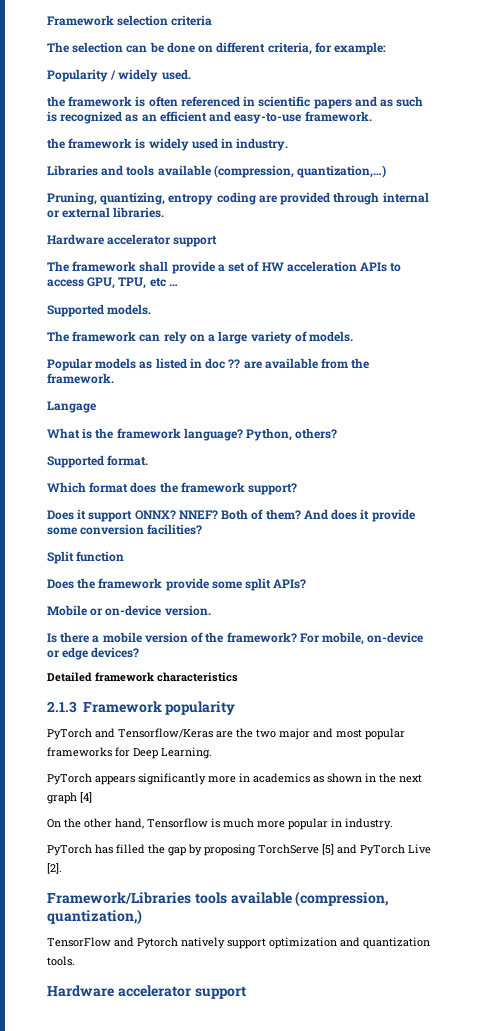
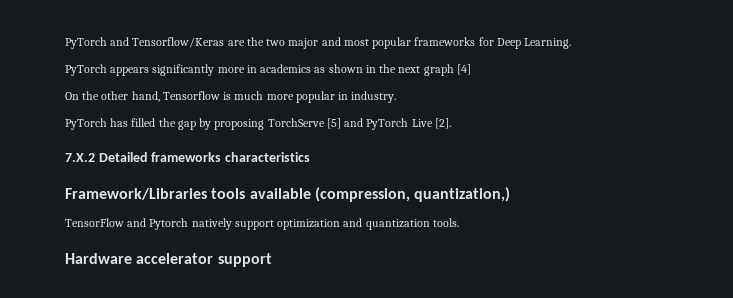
- Framework selection criteria
- The selection can be done on different criteria, for example:
- Popularity / widely used.
- the framework is often referenced in scientific papers and as such is recognized as an efficient and easy-to-use framework.
- the framework is widely used in industry.
- Libraries and tools available (compression, quantization,…)
- Pruning, quantizing, entropy coding are provided through internal or external libraries.
- Hardware accelerator support
- The framework shall provide a set of HW acceleration APIs to access GPU, TPU, etc …
- Supported models.
- The framework can rely on a large variety of models.
- Popular models as listed in doc ?? are available from the framework.
- Langage
- What is the framework language? Python, others?
- Supported format.
- Which format does the framework support?
- Does it support ONNX? NNEF? Both of them? And does it provide some conversion facilities?
- Split function
- Does the framework provide some split APIs?
- Mobile or on-device version.
- Is there a mobile version of the framework? For mobile, on-device or edge devices?
- Detailed framework characteristics
- 2.1.3 Framework popularity
+ 7.X.2 Detailed frameworks characteristics

